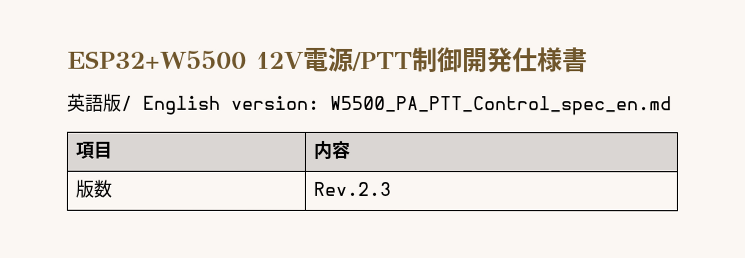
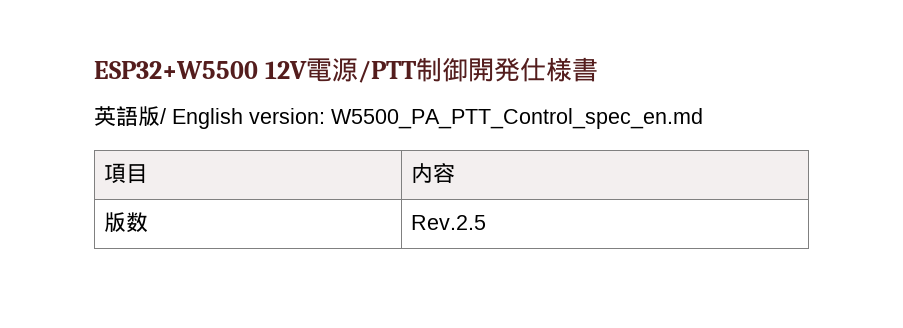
- 版数 | Rev.2.3
+ 版数 | Rev.2.5

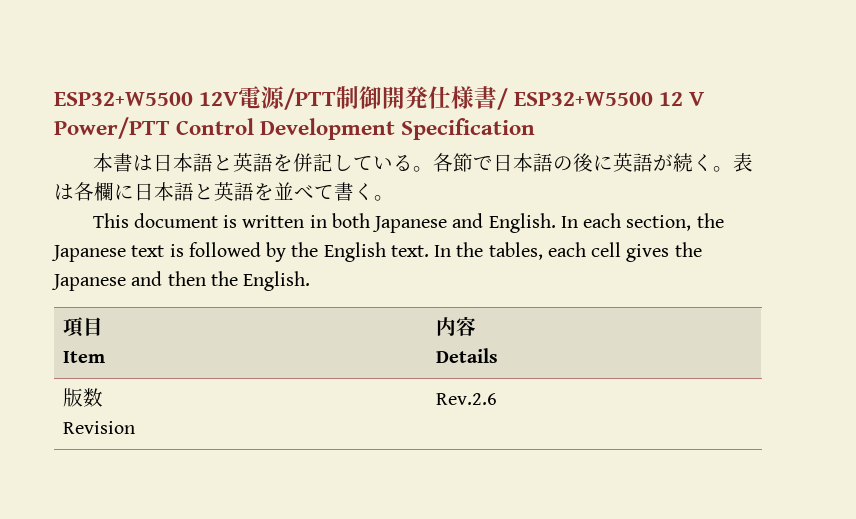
- ESP32+W5500 12V電源/PTT制御開発仕様書
- 英語版/ English version: W5500_PA_PTT_Control_spec_en.md
+ ESP32+W5500 12V電源/PTT制御開発仕様書/ ESP32+W5500 12 V Power/PTT Control Development Specification
+ 本書は日本語と英語を併記している。各節で日本語の後に英語が続く。表は各欄に日本語と英語を並べて書く。
+ This document is written in both Japanese and English. In each section, the Japanese text is followed by the English text. In the tables, each cell gives the Japanese and then the English.
- 項目 | 内容
+ 項目
+ Item | 内容
+ Details
- 版数 | Rev.2.5
+ 版数
+ Revision | Rev.2.6

